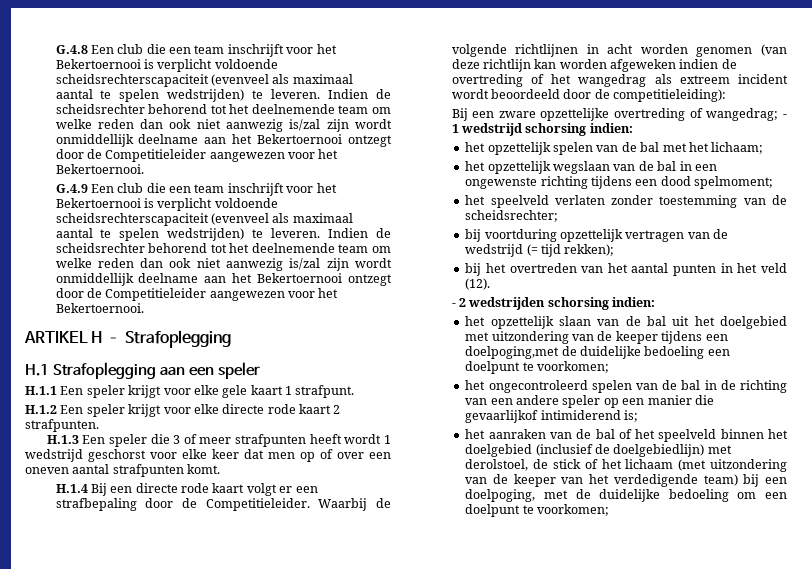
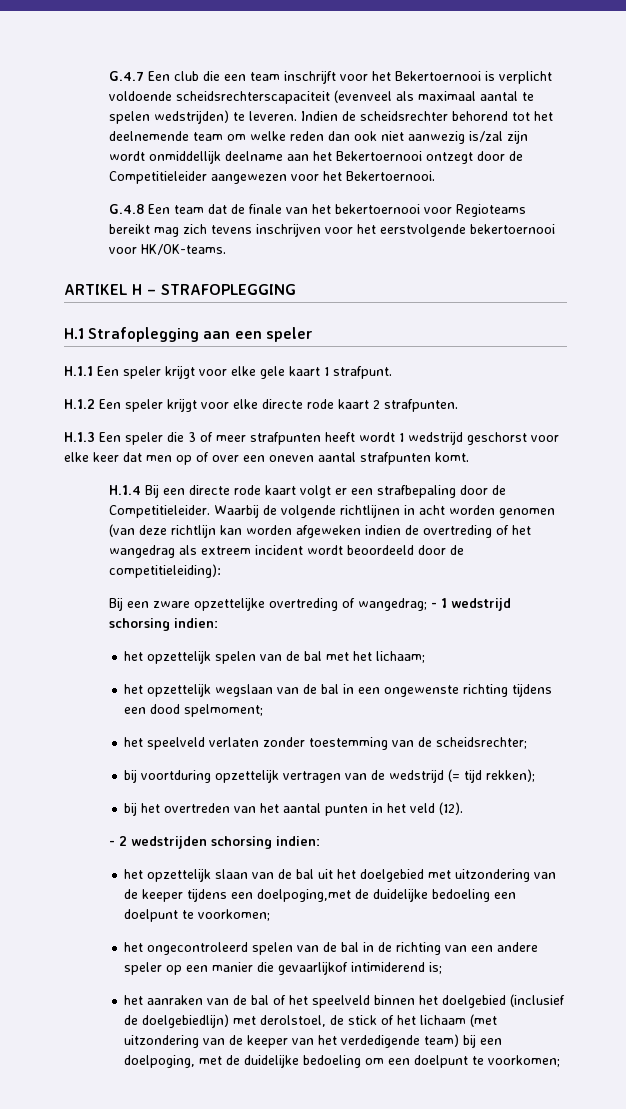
- G.4.8 Een club die een team inschrijft voor het Bekertoernooi is verplicht voldoende scheidsrechterscapaciteit (evenveel als maximaal aantal te spelen wedstrijden) te leveren.
+ G.4.7 Een club die een team inschrijft voor het Bekertoernooi is verplicht voldoende scheidsrechterscapaciteit (evenveel als maximaal aantal te spelen wedstrijden) te leveren.
- G.4.9 Een club die een team inschrijft voor het Bekertoernooi is verplicht voldoende scheidsrechterscapaciteit (evenveel als maximaal aantal te spelen wedstrijden) te leveren. Indien de scheidsrechter behorend tot het deelnemende team om welke reden dan ook niet aanwezig is/zal zijn wordt onmiddellijk deelname aan het Bekertoernooi ontzegt door de Competitieleider aangewezen voor het Bekertoernooi.
+ G.4.8 Een team dat de finale van het bekertoernooi voor Regioteams bereikt mag zich tevens inschrijven voor het eerstvolgende bekertoernooi voor HK/OK-teams.
- ARTIKEL H – Strafoplegging
+ ARTIKEL H – STRAFOPLEGGING

